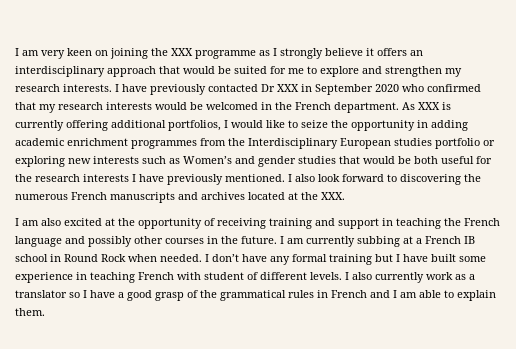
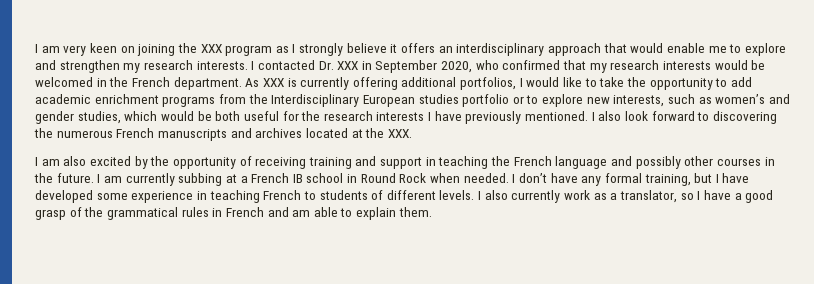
- I am very keen on joining the XXX programme as I strongly believe it offers an interdisciplinary approach that would be suited for me to explore and strengthen my research interests.
+ I am very keen on joining the XXX program as I strongly believe it offers an interdisciplinary approach that would enable me to explore and strengthen my research interests.
- I have previously contacted Dr XXX in September 2020 who confirmed that my research interests would be welcomed in the French department.
+ I contacted Dr. XXX in September 2020, who confirmed that my research interests would be welcomed in the French department.
- As XXX is currently offering additional portfolios, I would like to seize the opportunity in adding academic enrichment programmes from the Interdisciplinary European studies portfolio or exploring new interests such as Women’s and gender studies that would be both useful for the research interests I have previously mentioned.
+ As XXX is currently offering additional portfolios, I would like to take the opportunity to add academic enrichment programs from the Interdisciplinary European studies portfolio or to explore new interests, such as women’s and gender studies, which would be both useful for the research interests I have previously mentioned.
- I am also excited at the opportunity of receiving training and support in teaching the French language and possibly other courses in the future.
+ I am also excited by the opportunity of receiving training and support in teaching the French language and possibly other courses in the future.
- I don’t have any formal training but I have built some experience in teaching French with student of different levels.
+ I don’t have any formal training, but I have developed some experience in teaching French to students of different levels.
- I also currently work as a translator so I have a good grasp of the grammatical rules in French and I am able to explain them.
+ I also currently work as a translator, so I have a good grasp of the grammatical rules in French and am able to explain them.

